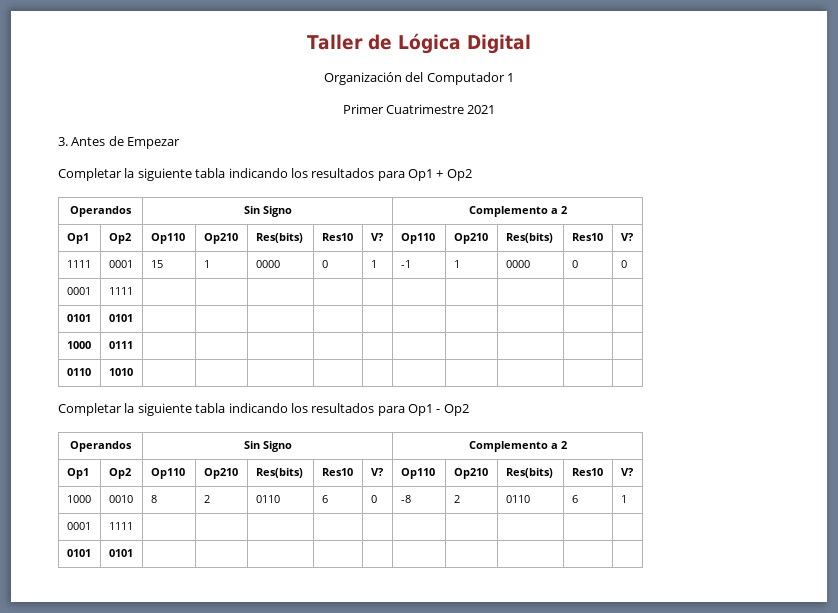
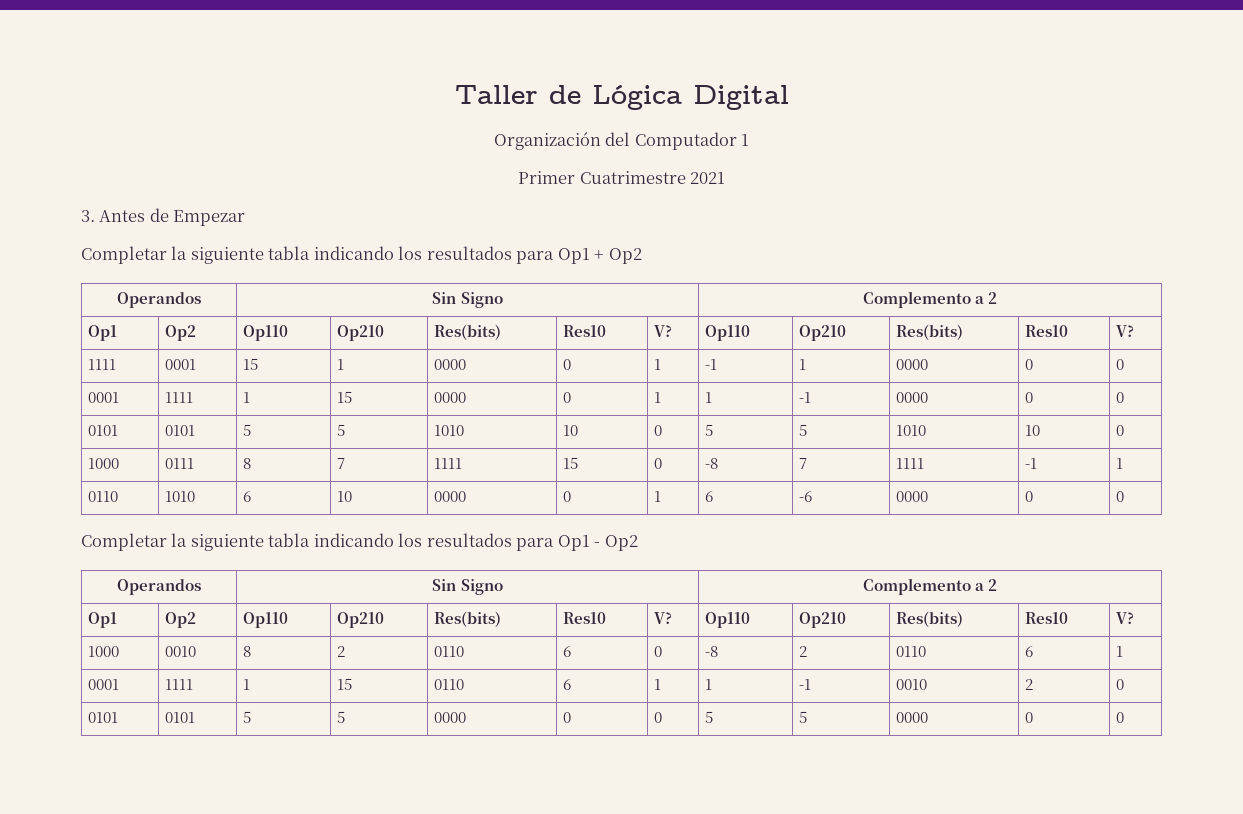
  1111 | 0001 | 15 | 1 | 0000 | 0 | 1 | -1 | 1 | 0000 | 0 | 0
- 0001 | 1111 | | | | | | | | | |
- 0101 | 0101 | | | | | | | | | |
- 1000 | 0111 | | | | | | | | | |
- 0110 | 1010 | | | | | | | | | |
+ 0001 | 1111 | 1 | 15 | 0000 | 0 | 1 | 1 | -1 | 0000 | 0 | 0
+ 0101 | 0101 | 5 | 5 | 1010 | 10 | 0 | 5 | 5 | 1010 | 10 | 0
+ 1000 | 0111 | 8 | 7 | 1111 | 15 | 0 | -8 | 7 | 1111 | -1 | 1
+ 0110 | 1010 | 6 | 10 | 0000 | 0 | 1 | 6 | -6 | 0000 | 0 | 0
  1000 | 0010 | 8 | 2 | 0110 | 6 | 0 | -8 | 2 | 0110 | 6 | 1
- 0001 | 1111 | | | | | | | | | |
- 0101 | 0101 | | | | | | | | | |
+ 0001 | 1111 | 1 | 15 | 0110 | 6 | 1 | 1 | -1 | 0010 | 2 | 0
+ 0101 | 0101 | 5 | 5 | 0000 | 0 | 0 | 5 | 5 | 0000 | 0 | 0

